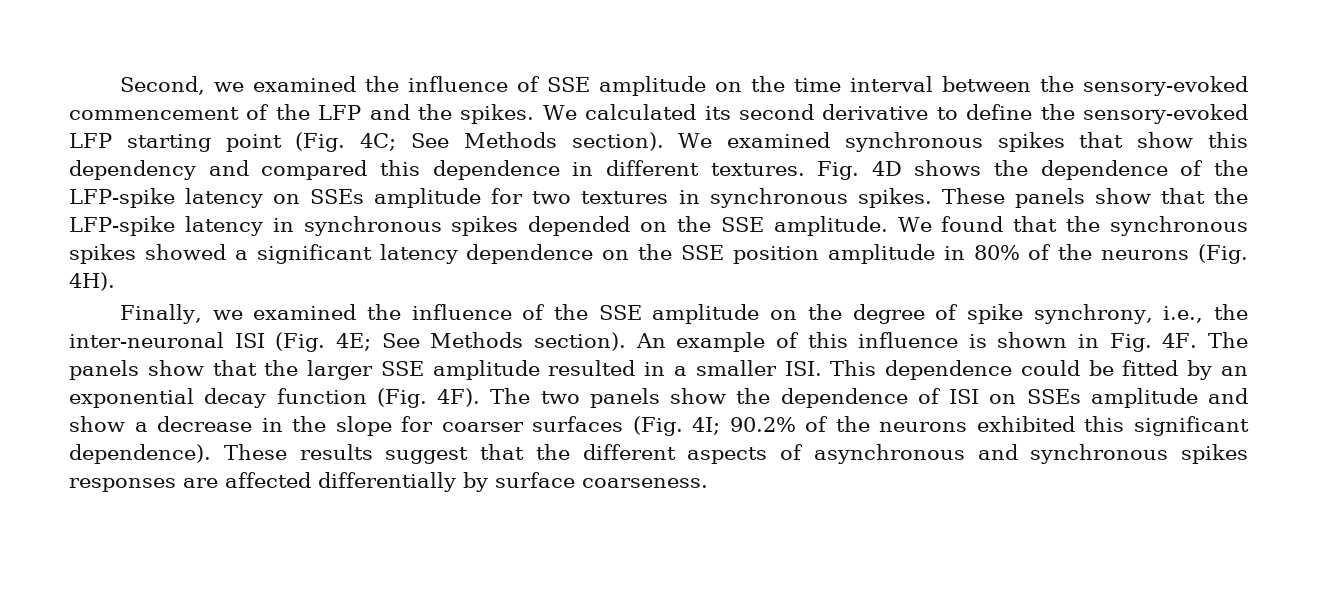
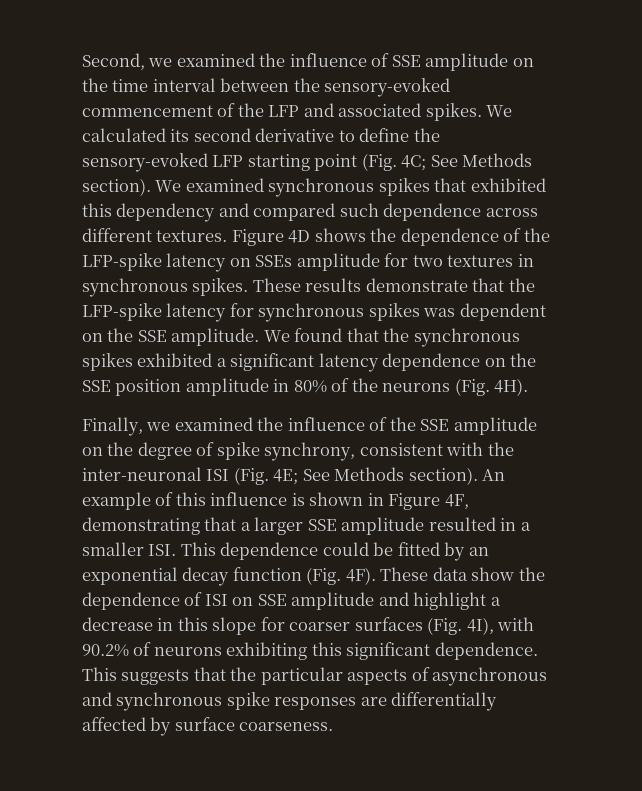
- Second, we examined the influence of SSE amplitude on the time interval between the sensory-evoked commencement of the LFP and the spikes.
+ Second, we examined the influence of SSE amplitude on the time interval between the sensory-evoked commencement of the LFP and associated spikes.
- We examined synchronous spikes that show this dependency and compared this dependence in different textures.
+ We examined synchronous spikes that exhibited this dependency and compared such dependence across different textures.
- Fig. 4D shows the dependence of the LFP-spike latency on SSEs amplitude for two textures in synchronous spikes.
+ Figure 4D shows the dependence of the LFP-spike latency on SSEs amplitude for two textures in synchronous spikes.
- These panels show that the LFP-spike latency in synchronous spikes depended on the SSE amplitude.
+ These results demonstrate that the LFP-spike latency for synchronous spikes was dependent on the SSE amplitude.
- We found that the synchronous spikes showed a significant latency dependence on the SSE position amplitude in 80% of the neurons (Fig. 4H).
+ We found that the synchronous spikes exhibited a significant latency dependence on the SSE position amplitude in 80% of the neurons (Fig. 4H).
- Finally, we examined the influence of the SSE amplitude on the degree of spike synchrony, i.e., the inter-neuronal ISI (Fig. 4E; See Methods section).
+ Finally, we examined the influence of the SSE amplitude on the degree of spike synchrony, consistent with the inter-neuronal ISI (Fig. 4E; See Methods section).
- An example of this influence is shown in Fig. 4F. The panels show that the larger SSE amplitude resulted in a smaller ISI. This dependence could be fitted by an exponential decay function (Fig. 4F).
+ An example of this influence is shown in Figure 4F, demonstrating that a larger SSE amplitude resulted in a smaller ISI. This dependence could be fitted by an exponential decay function (Fig. 4F).
- The two panels show the dependence of ISI on SSEs amplitude and show a decrease in the slope for coarser surfaces (Fig. 4I; 90.2% of the neurons exhibited this significant dependence). These results suggest that the different aspects of asynchronous and synchronous spikes responses are affected differentially by surface coarseness.
+ These data show the dependence of ISI on SSE amplitude and highlight a decrease in this slope for coarser surfaces (Fig. 4I), with 90.2% of neurons exhibiting this significant dependence. This suggests that the particular aspects of asynchronous and synchronous spike responses are differentially affected by surface coarseness.

